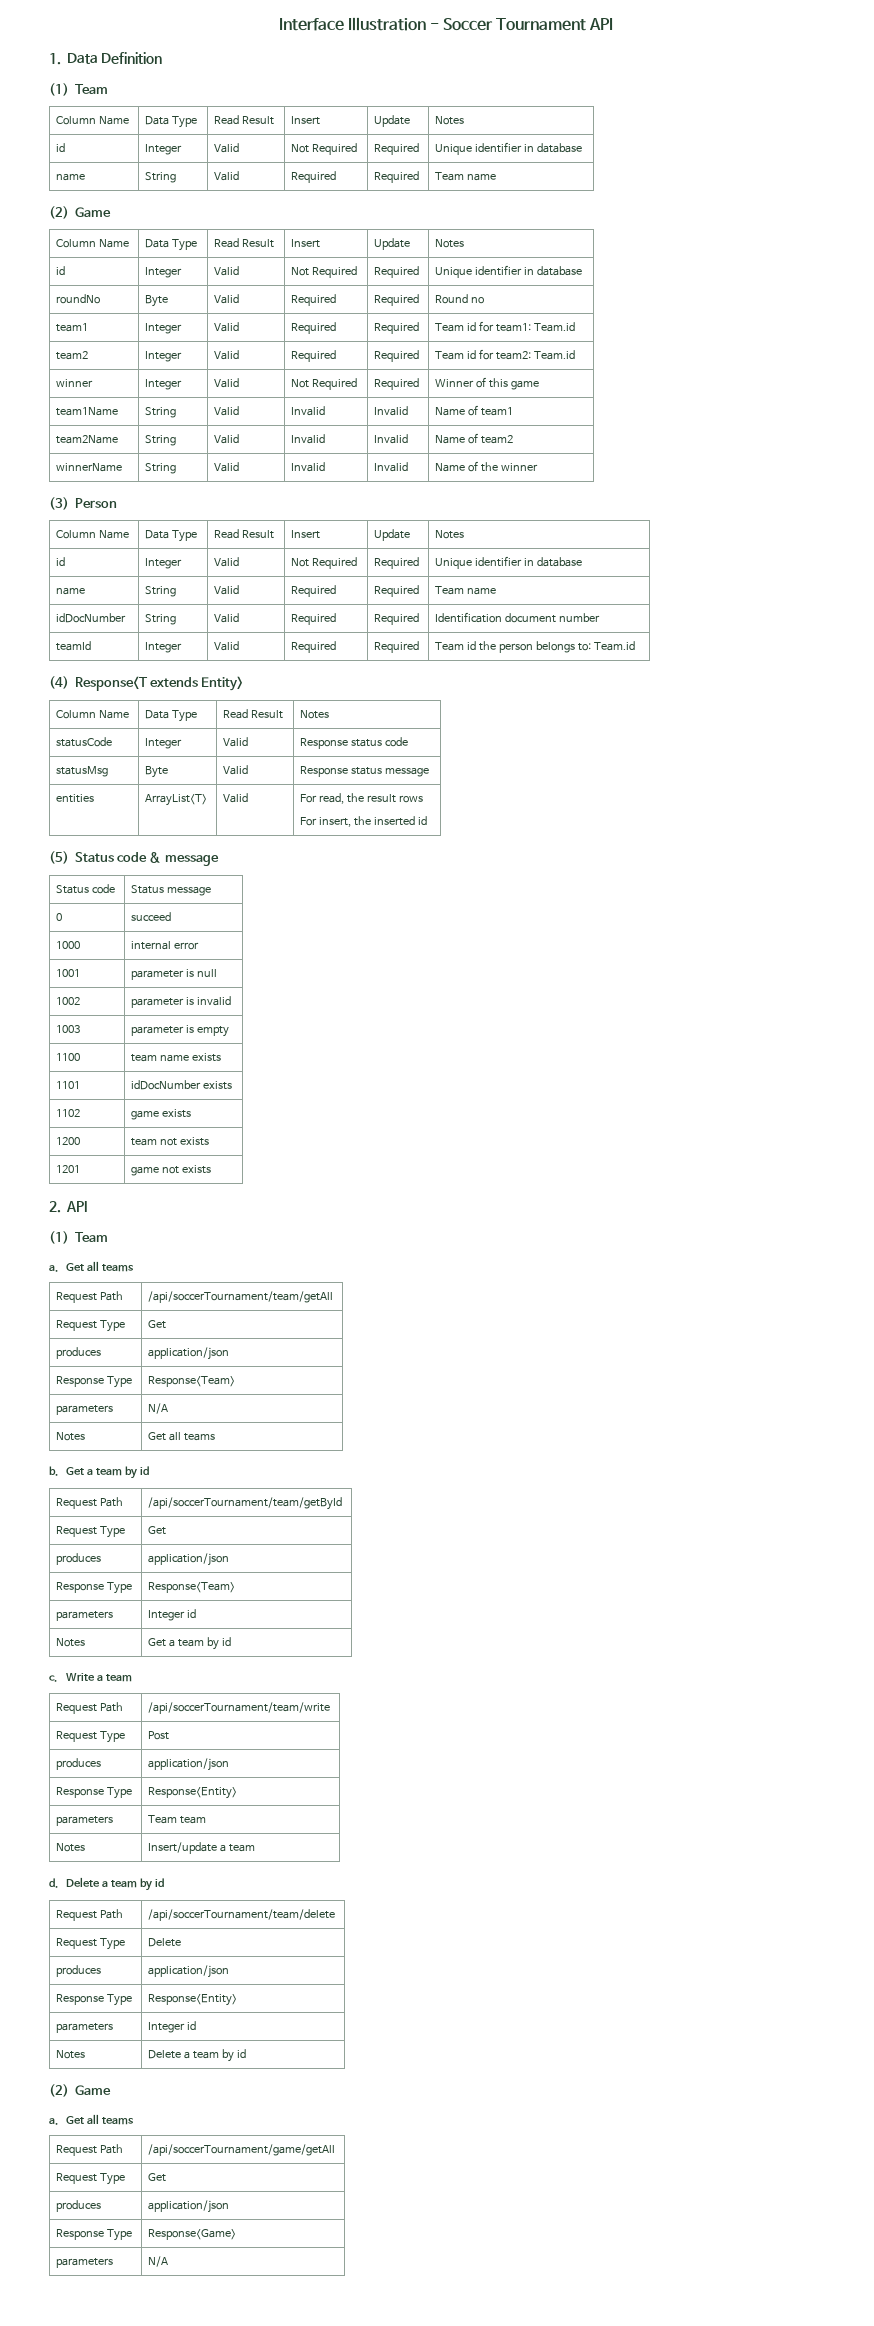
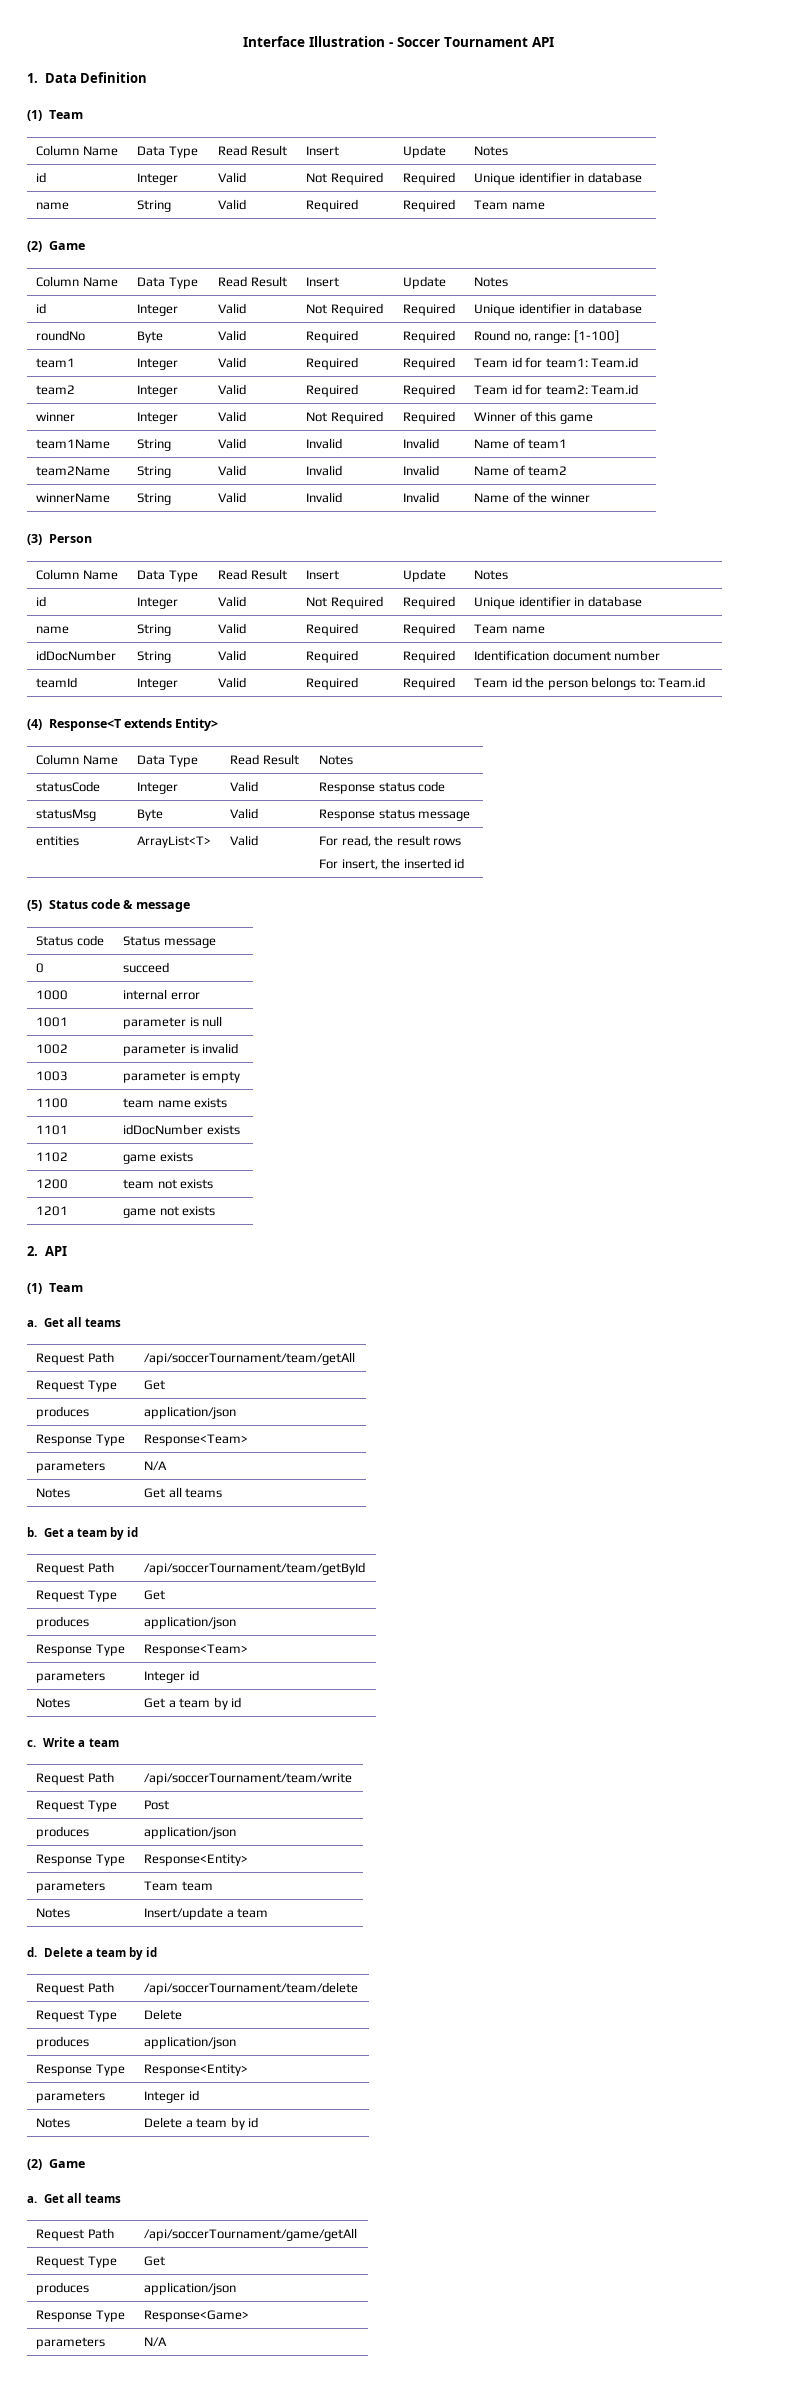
- roundNo | Byte | Valid | Required | Required | Round no
+ roundNo | Byte | Valid | Required | Required | Round no, range: [1-100]

